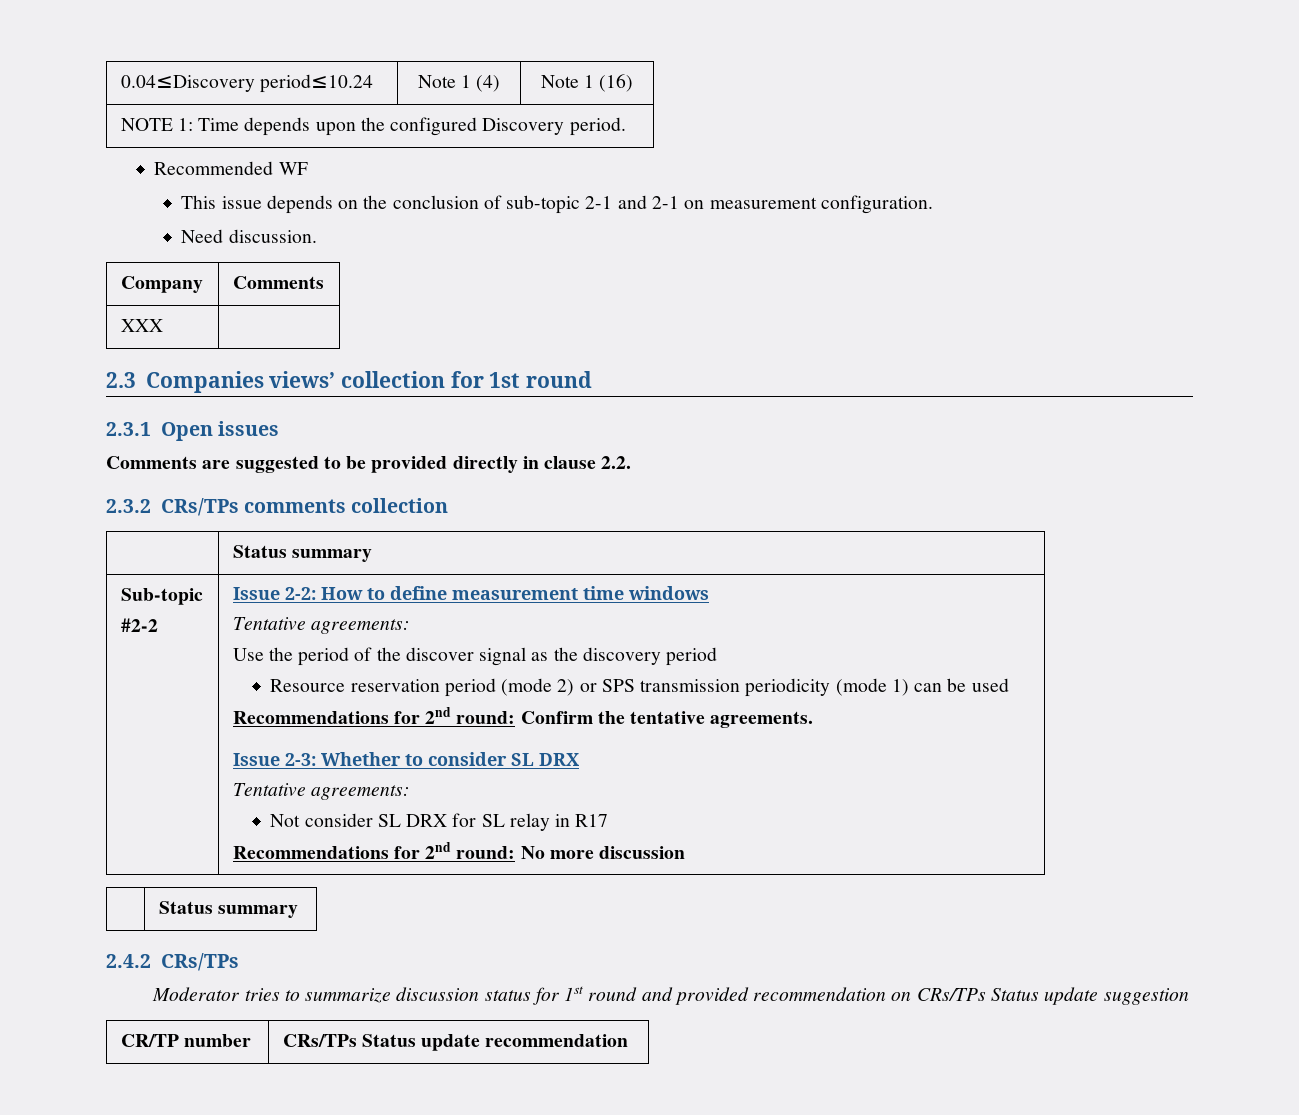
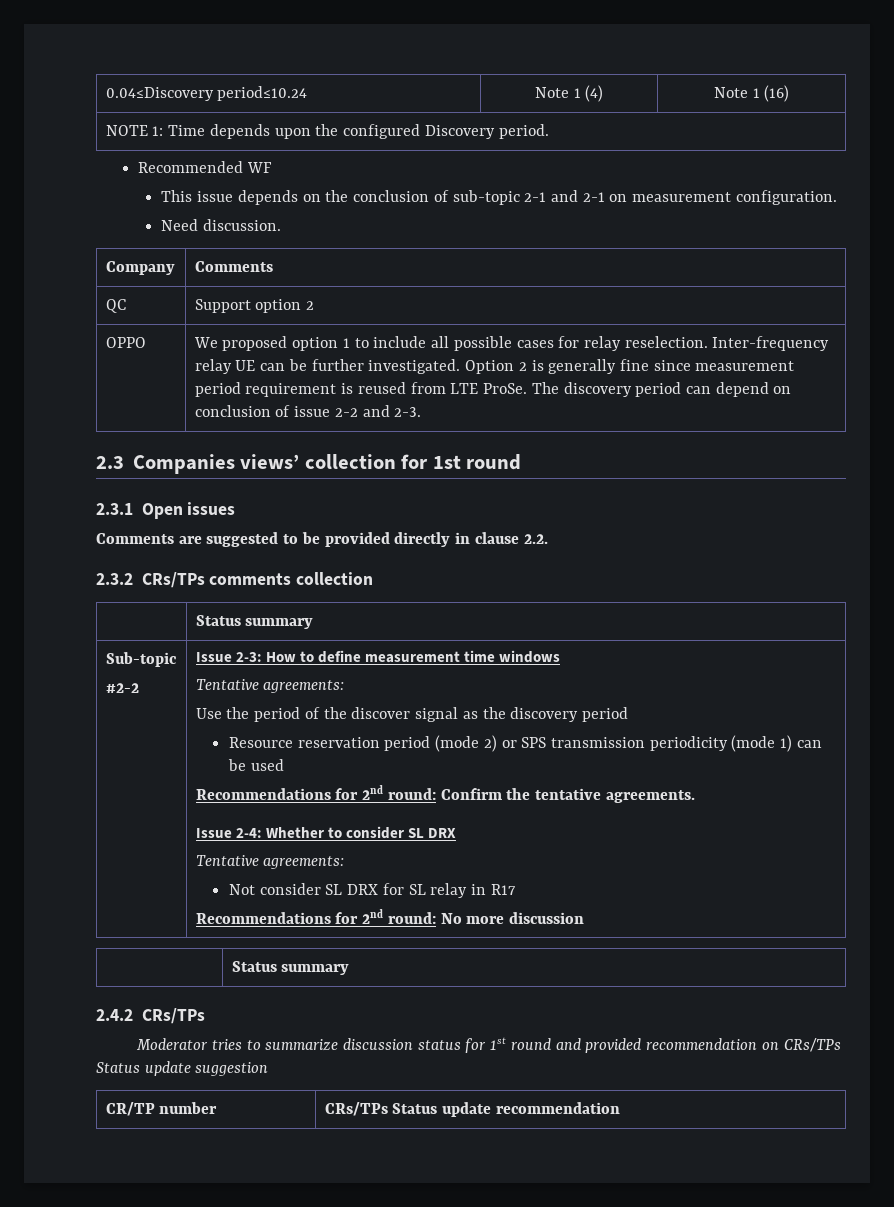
- XXX |
+ QC | Support option 2
+ OPPO | We proposed option 1 to include all possible cases for relay reselection. Inter-frequency relay UE can be further investigated. Option 2 is generally fine since measurement period requirement is reused from LTE ProSe. The discovery period can depend on conclusion of issue 2-2 and 2-3.
- Issue 2-2: How to define measurement time windows
+ Issue 2-3: How to define measurement time windows
- Issue 2-3: Whether to consider SL DRX
+ Issue 2-4: Whether to consider SL DRX

